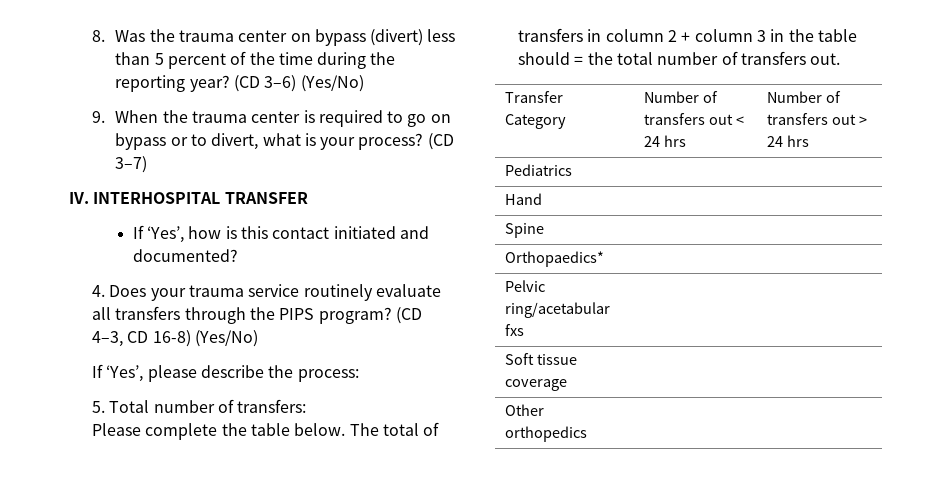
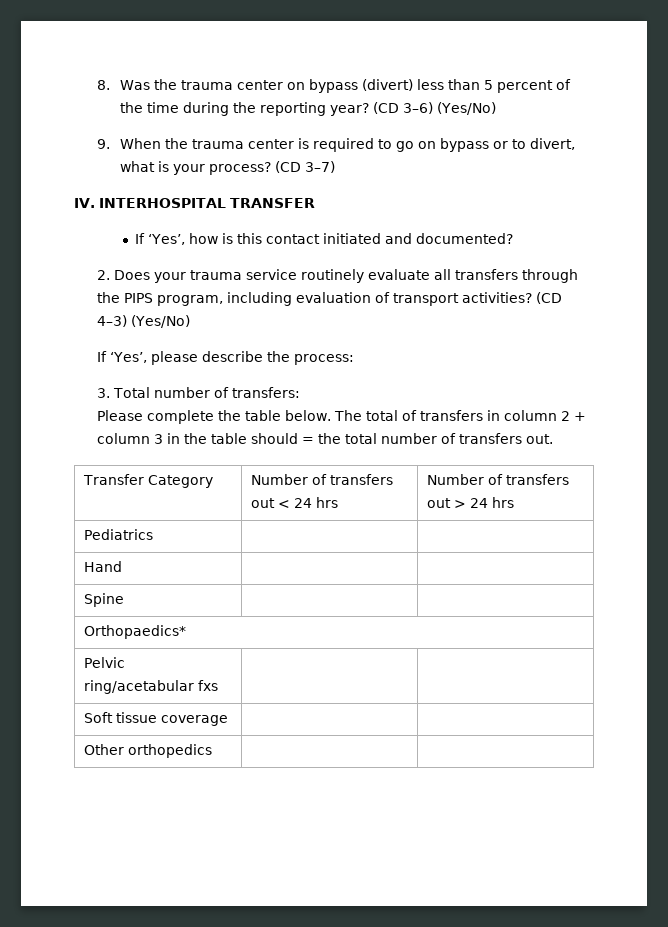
- 4. Does your trauma service routinely evaluate all transfers through the PIPS program? (CD 4–3, CD 16-8) (Yes/No)
+ 2. Does your trauma service routinely evaluate all transfers through the PIPS program, including evaluation of transport activities? (CD 4–3) (Yes/No)
- 5. Total number of transfers:
+ 3. Total number of transfers:

